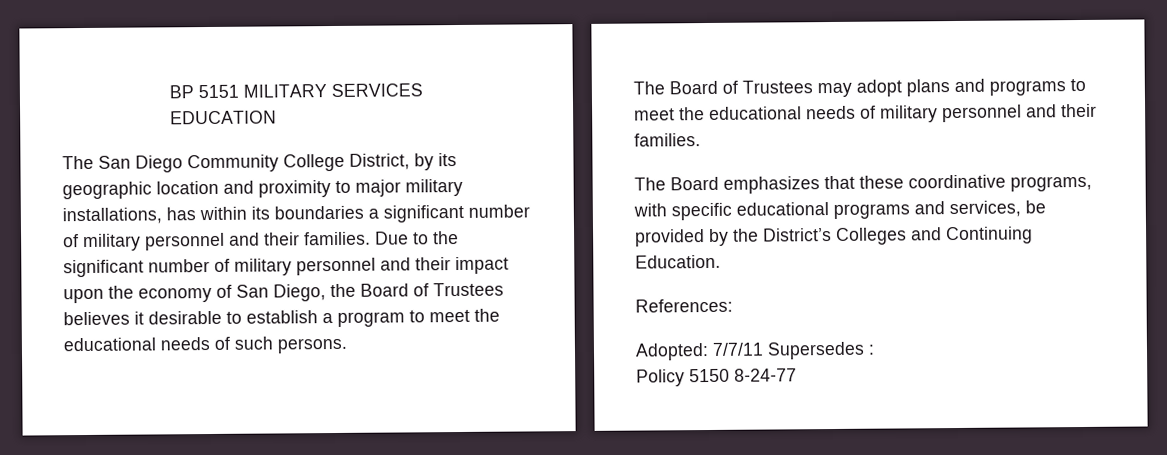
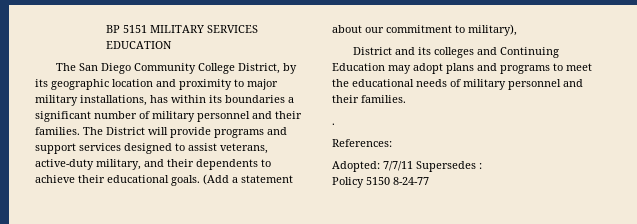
- Due to the significant number of military personnel and their impact upon the economy of San Diego, the Board of Trustees believes it desirable to establish a program to meet the educational needs of such persons.
- The Board of Trustees may adopt plans and programs to meet the educational needs of military personnel and their families.
+ The District will provide programs and support services designed to assist veterans, active-duty military, and their dependents to achieve their educational goals. (Add a statement about our commitment to military),
+ District and its colleges and Continuing Education may adopt plans and programs to meet the educational needs of military personnel and their families.
- The Board emphasizes that these coordinative programs, with specific educational programs and services, be provided by the District’s Colleges and Continuing Education.
+ .

